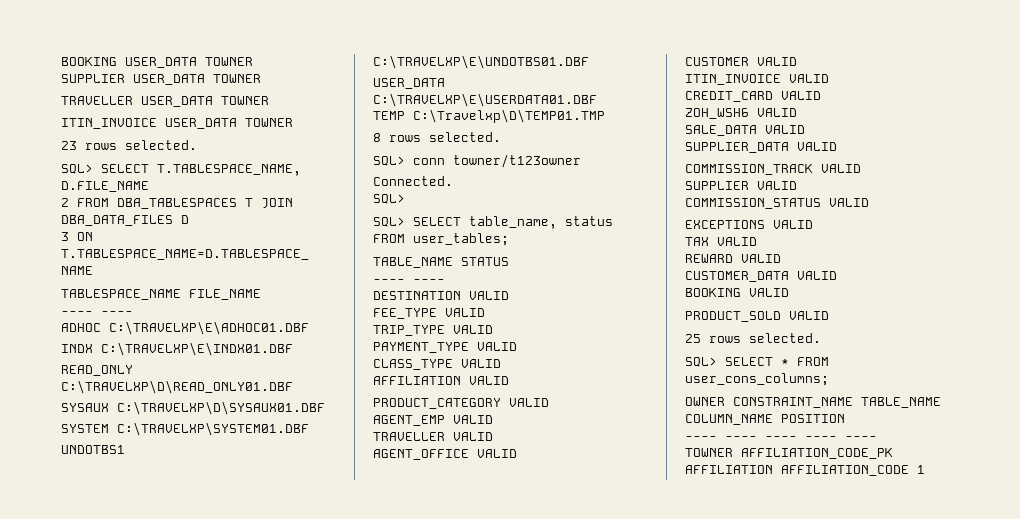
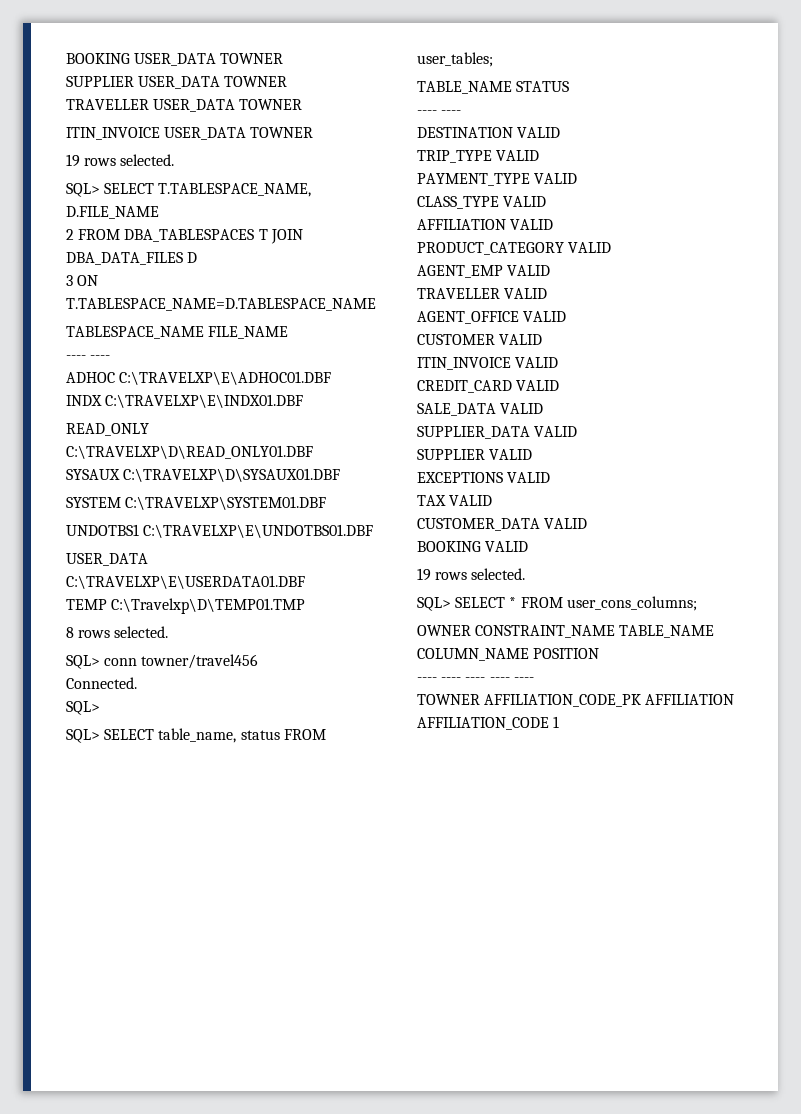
  ITIN_INVOICE USER_DATA TOWNER
- 23 rows selected.
+ 19 rows selected.
- SQL> conn towner/t123owner
+ SQL> conn towner/travel456
- FEE_TYPE VALID
- ZOH_WSH6 VALID
- COMMISSION_TRACK VALID
- COMMISSION_STATUS VALID
- REWARD VALID
  BOOKING VALID
- PRODUCT_SOLD VALID
- 25 rows selected.
+ 19 rows selected.

